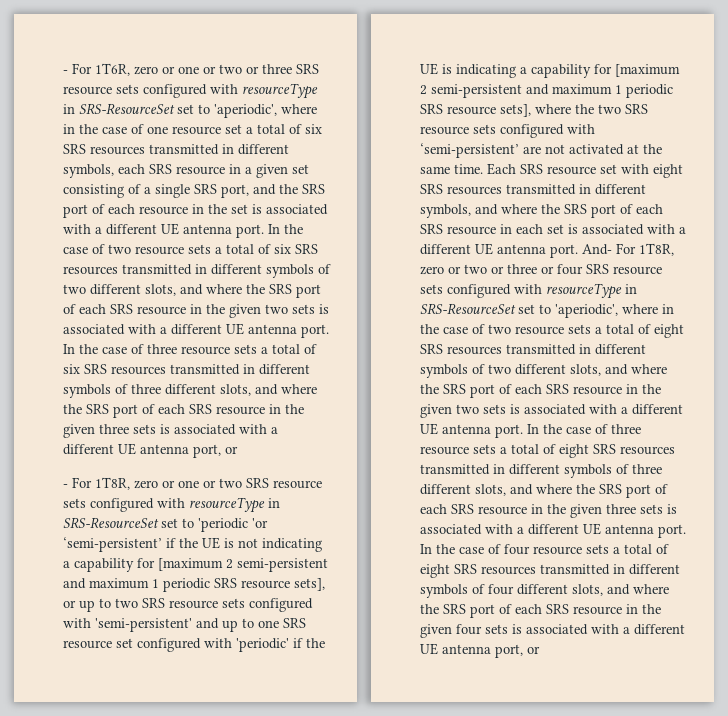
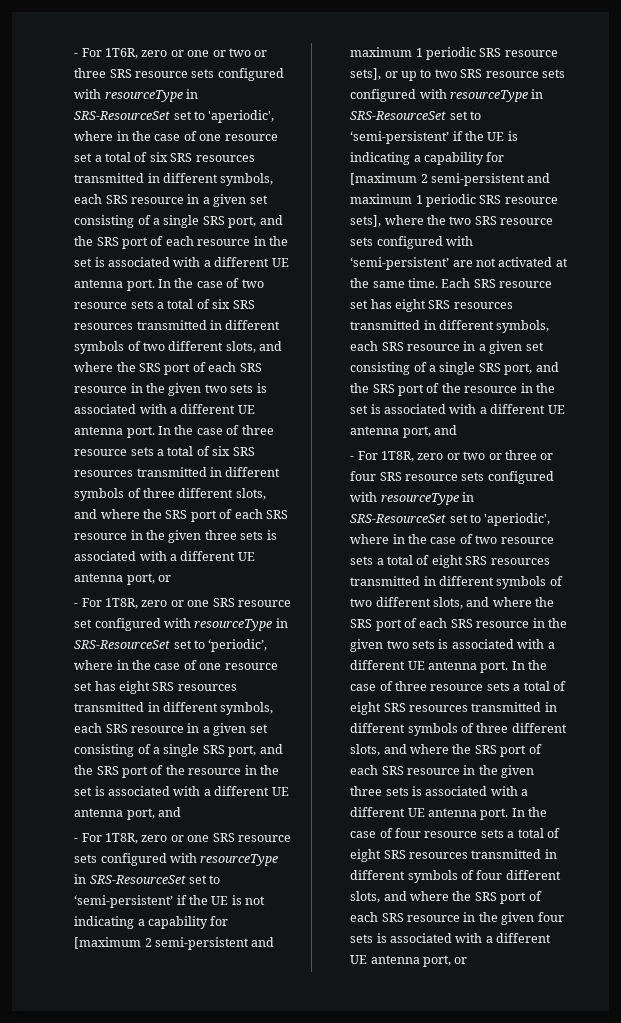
- - For 1T8R, zero or one or two SRS resource sets configured with resourceType in SRS-ResourceSet set to 'periodic 'or ‘semi-persistent’ if the UE is not indicating a capability for [maximum 2 semi-persistent and maximum 1 periodic SRS resource sets], or up to two SRS resource sets configured with 'semi-persistent' and up to one SRS resource set configured with 'periodic' if the UE is indicating a capability for [maximum 2 semi-persistent and maximum 1 periodic SRS resource sets], where the two SRS resource sets configured with ‘semi-persistent’ are not activated at the same time.
+ - For 1T8R, zero or one SRS resource set configured with resourceType in SRS-ResourceSet set to ‘periodic’, where in the case of one resource set has eight SRS resources transmitted in different symbols, each SRS resource in a given set consisting of a single SRS port, and the SRS port of the resource in the set is associated with a different UE antenna port, and
+ - For 1T8R, zero or one SRS resource sets configured with resourceType in SRS-ResourceSet set to ‘semi-persistent’ if the UE is not indicating a capability for [maximum 2 semi-persistent and maximum 1 periodic SRS resource sets], or up to two SRS resource sets configured with resourceType in SRS-ResourceSet set to ‘semi-persistent’ if the UE is indicating a capability for [maximum 2 semi-persistent and maximum 1 periodic SRS resource sets], where the two SRS resource sets configured with ‘semi-persistent’ are not activated at the same time.
- Each SRS resource set with eight SRS resources transmitted in different symbols, and where the SRS port of each SRS resource in each set is associated with a different UE antenna port. And- For 1T8R, zero or two or three or four SRS resource sets configured with resourceType in SRS-ResourceSet set to 'aperiodic', where in the case of two resource sets a total of eight SRS resources transmitted in different symbols of two different slots, and where the SRS port of each SRS resource in the given two sets is associated with a different UE antenna port.
+ Each SRS resource set has eight SRS resources transmitted in different symbols, each SRS resource in a given set consisting of a single SRS port, and the SRS port of the resource in the set is associated with a different UE antenna port, and
+ - For 1T8R, zero or two or three or four SRS resource sets configured with resourceType in SRS-ResourceSet set to 'aperiodic', where in the case of two resource sets a total of eight SRS resources transmitted in different symbols of two different slots, and where the SRS port of each SRS resource in the given two sets is associated with a different UE antenna port.

